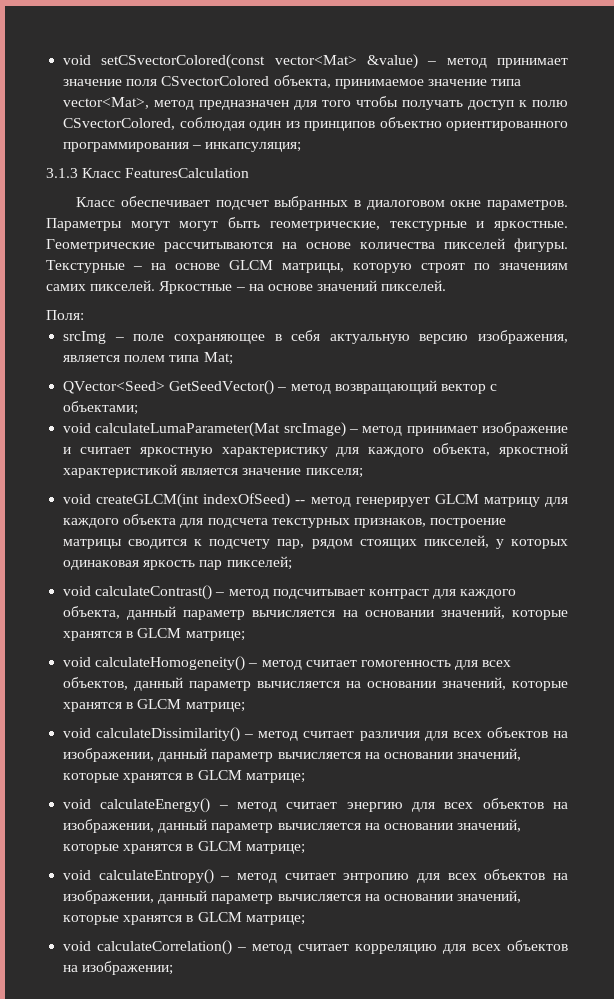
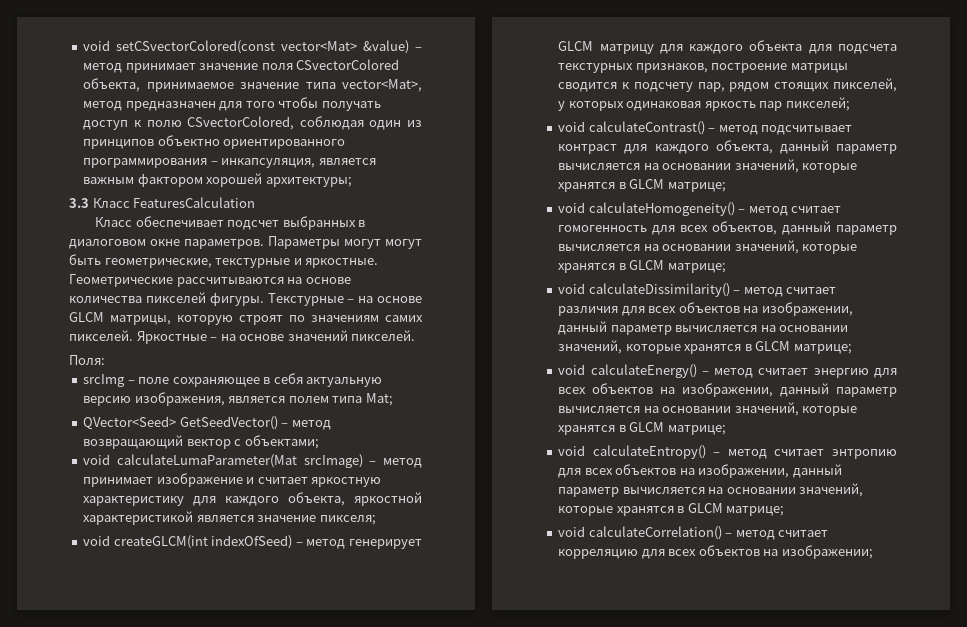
- void setCSvectorColored(const vector<Mat> &value) – метод принимает значение поля CSvectorColored объекта, принимаемое значение типа vector<Mat>, метод предназначен для того чтобы получать доступ к полю CSvectorColored, соблюдая один из принципов объектно ориентированного программирования – инкапсуляция;
- 3.1.3 Класс FeaturesCalculation
+ void setCSvectorColored(const vector<Mat> &value) – метод принимает значение поля CSvectorColored объекта, принимаемое значение типа vector<Mat>, метод предназначен для того чтобы получать доступ к полю CSvectorColored, соблюдая один из принципов объектно ориентированного программирования – инкапсуляция, является важным фактором хорошей архитектуры;
+ 3.3 Класс FeaturesCalculation
- void createGLCM(int indexOfSeed) -- метод генерирует GLCM матрицу для каждого объекта для подсчета текстурных признаков, построение матрицы сводится к подсчету пар, рядом стоящих пикселей, у которых одинаковая яркость пар пикселей;
+ void createGLCM(int indexOfSeed) – метод генерирует GLCM матрицу для каждого объекта для подсчета текстурных признаков, построение матрицы сводится к подсчету пар, рядом стоящих пикселей, у которых одинаковая яркость пар пикселей;

